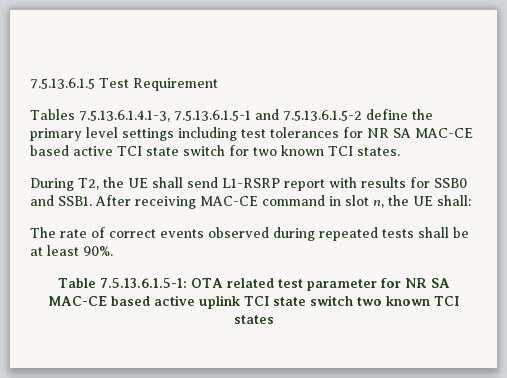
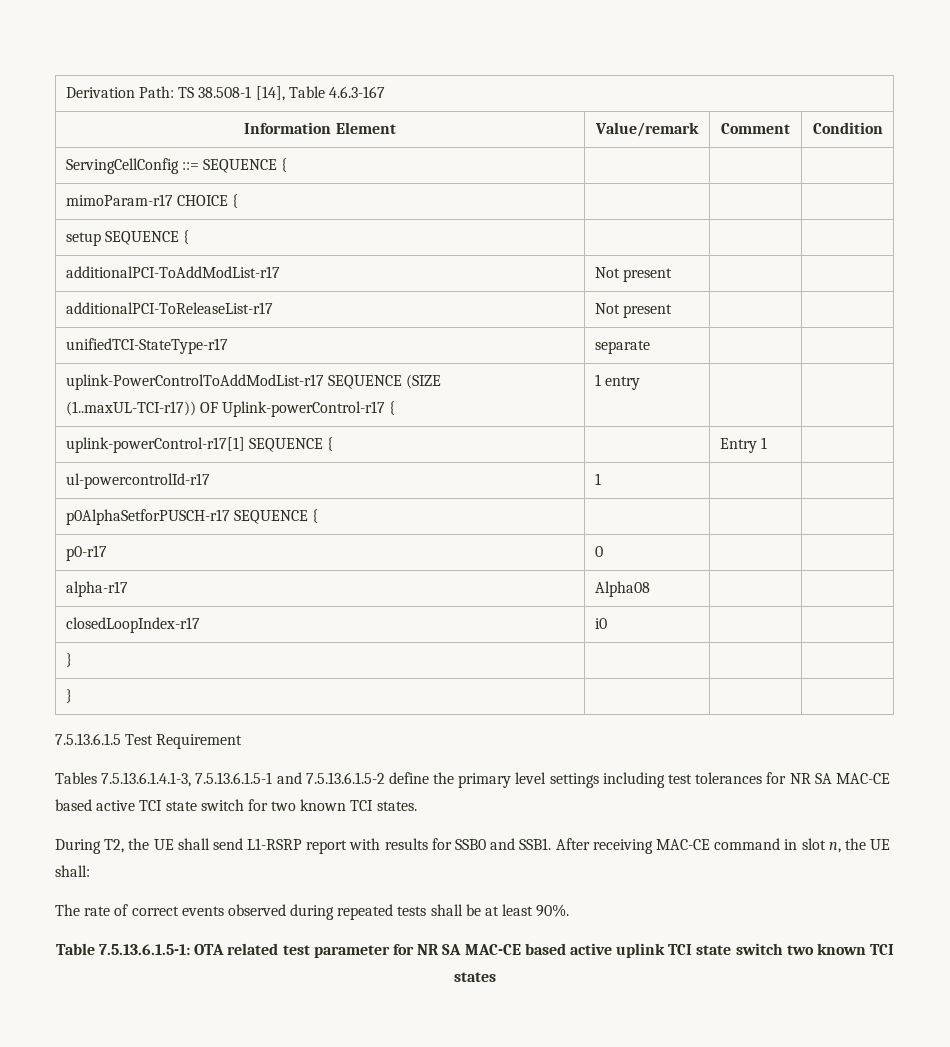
+ Derivation Path: TS 38.508-1 [14], Table 4.6.3-167
+ Information Element | Value/remark | Comment | Condition
+ ServingCellConfig ::= SEQUENCE { | | |
+ mimoParam-r17 CHOICE { | | |
+ setup SEQUENCE { | | |
+ additionalPCI-ToAddModList-r17 | Not present | |
+ additionalPCI-ToReleaseList-r17 | Not present | |
+ unifiedTCI-StateType-r17 | separate | |
+ uplink-PowerControlToAddModList-r17 SEQUENCE (SIZE (1..maxUL-TCI-r17)) OF Uplink-powerControl-r17 { | 1 entry | |
+ uplink-powerControl-r17[1] SEQUENCE { | | Entry 1 |
+ ul-powercontrolId-r17 | 1 | |
+ p0AlphaSetforPUSCH-r17 SEQUENCE { | | |
+ p0-r17 | 0 | |
+ alpha-r17 | Alpha08 | |
+ closedLoopIndex-r17 | i0 | |
+ } | | |
+ } | | |

